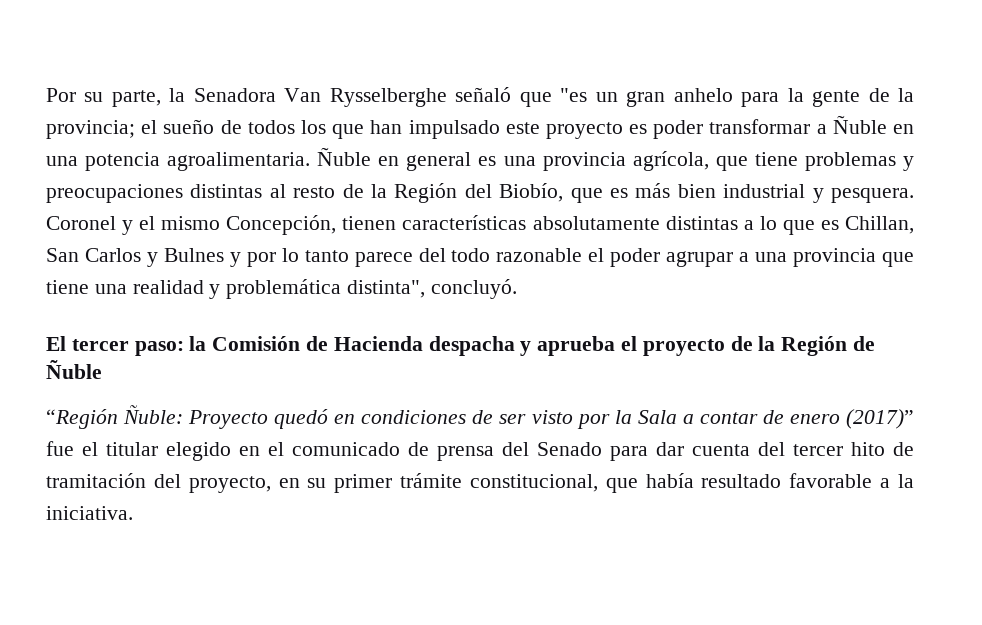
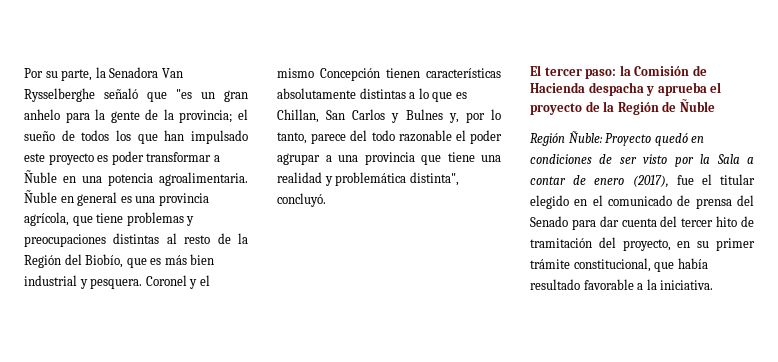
- Coronel y el mismo Concepción, tienen características absolutamente distintas a lo que es Chillan, San Carlos y Bulnes y por lo tanto parece del todo razonable el poder agrupar a una provincia que tiene una realidad y problemática distinta", concluyó.
+ Coronel y el mismo Concepción tienen características absolutamente distintas a lo que es Chillan, San Carlos y Bulnes y, por lo tanto, parece del todo razonable el poder agrupar a una provincia que tiene una realidad y problemática distinta", concluyó.
- “Región Ñuble: Proyecto quedó en condiciones de ser visto por la Sala a contar de enero (2017)” fue el titular elegido en el comunicado de prensa del Senado para dar cuenta del tercer hito de tramitación del proyecto, en su primer trámite constitucional, que había resultado favorable a la iniciativa.
+ Región Ñuble: Proyecto quedó en condiciones de ser visto por la Sala a contar de enero (2017), fue el titular elegido en el comunicado de prensa del Senado para dar cuenta del tercer hito de tramitación del proyecto, en su primer trámite constitucional, que había resultado favorable a la iniciativa.

